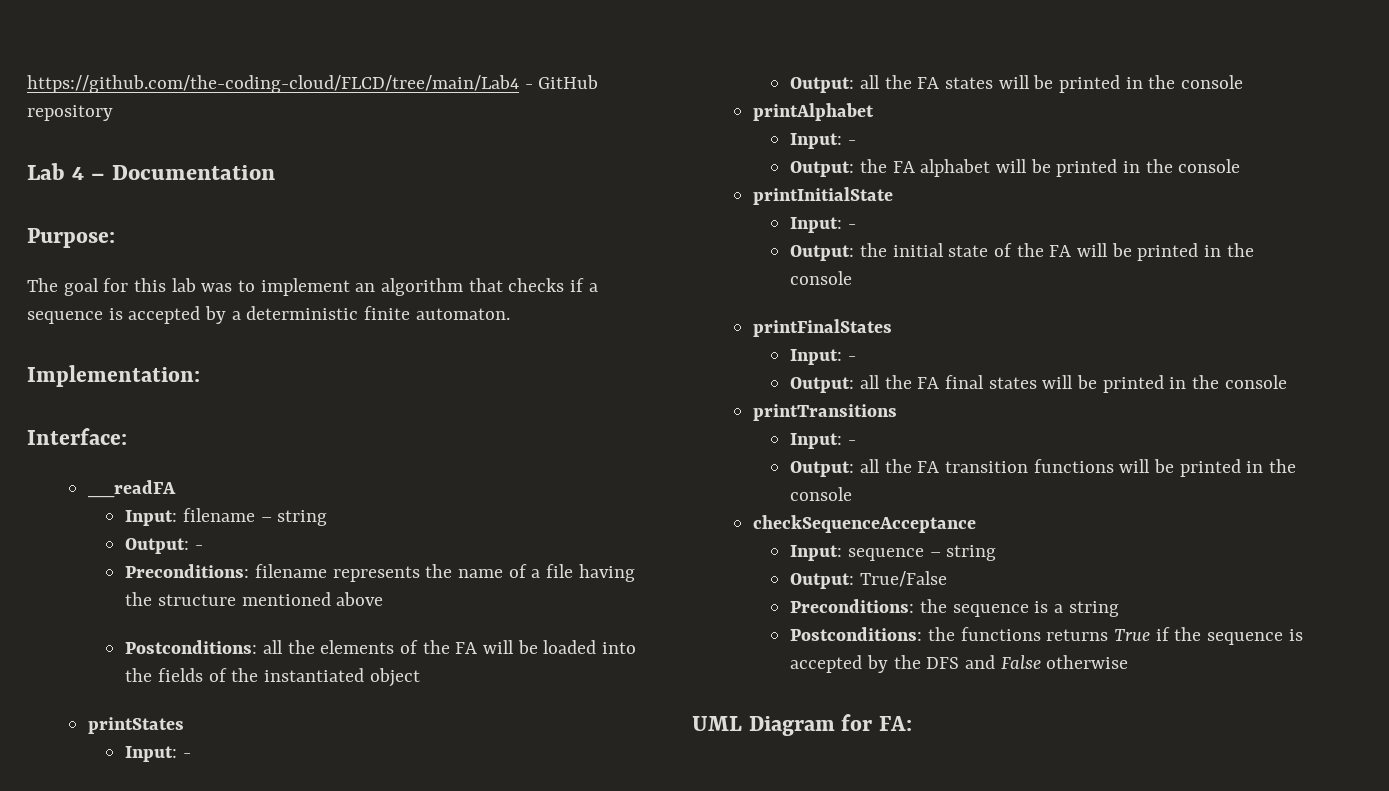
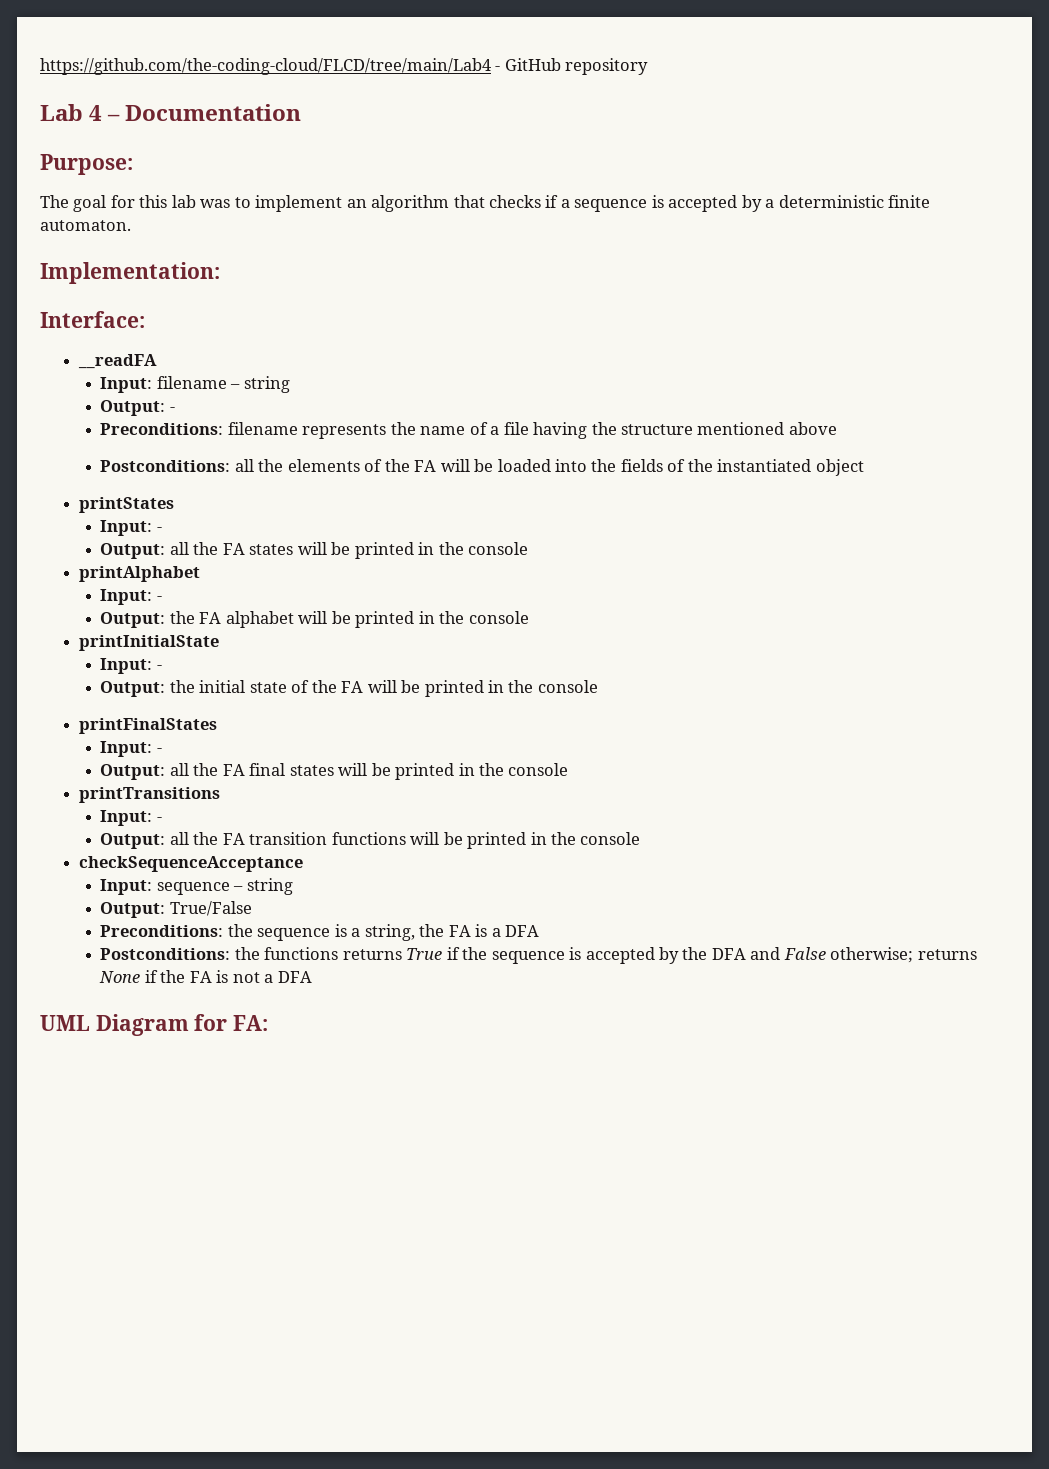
- Preconditions: the sequence is a string
+ Preconditions: the sequence is a string, the FA is a DFA
- Postconditions: the functions returns True if the sequence is accepted by the DFS and False otherwise
+ Postconditions: the functions returns True if the sequence is accepted by the DFA and False otherwise; returns None if the FA is not a DFA

